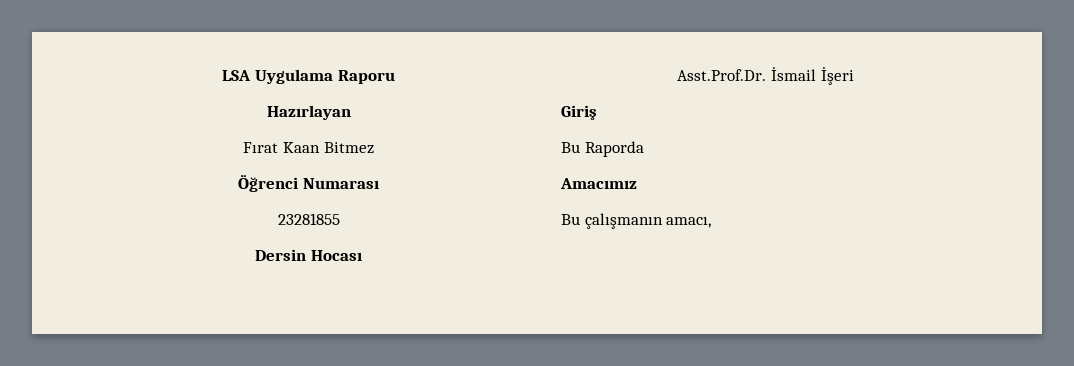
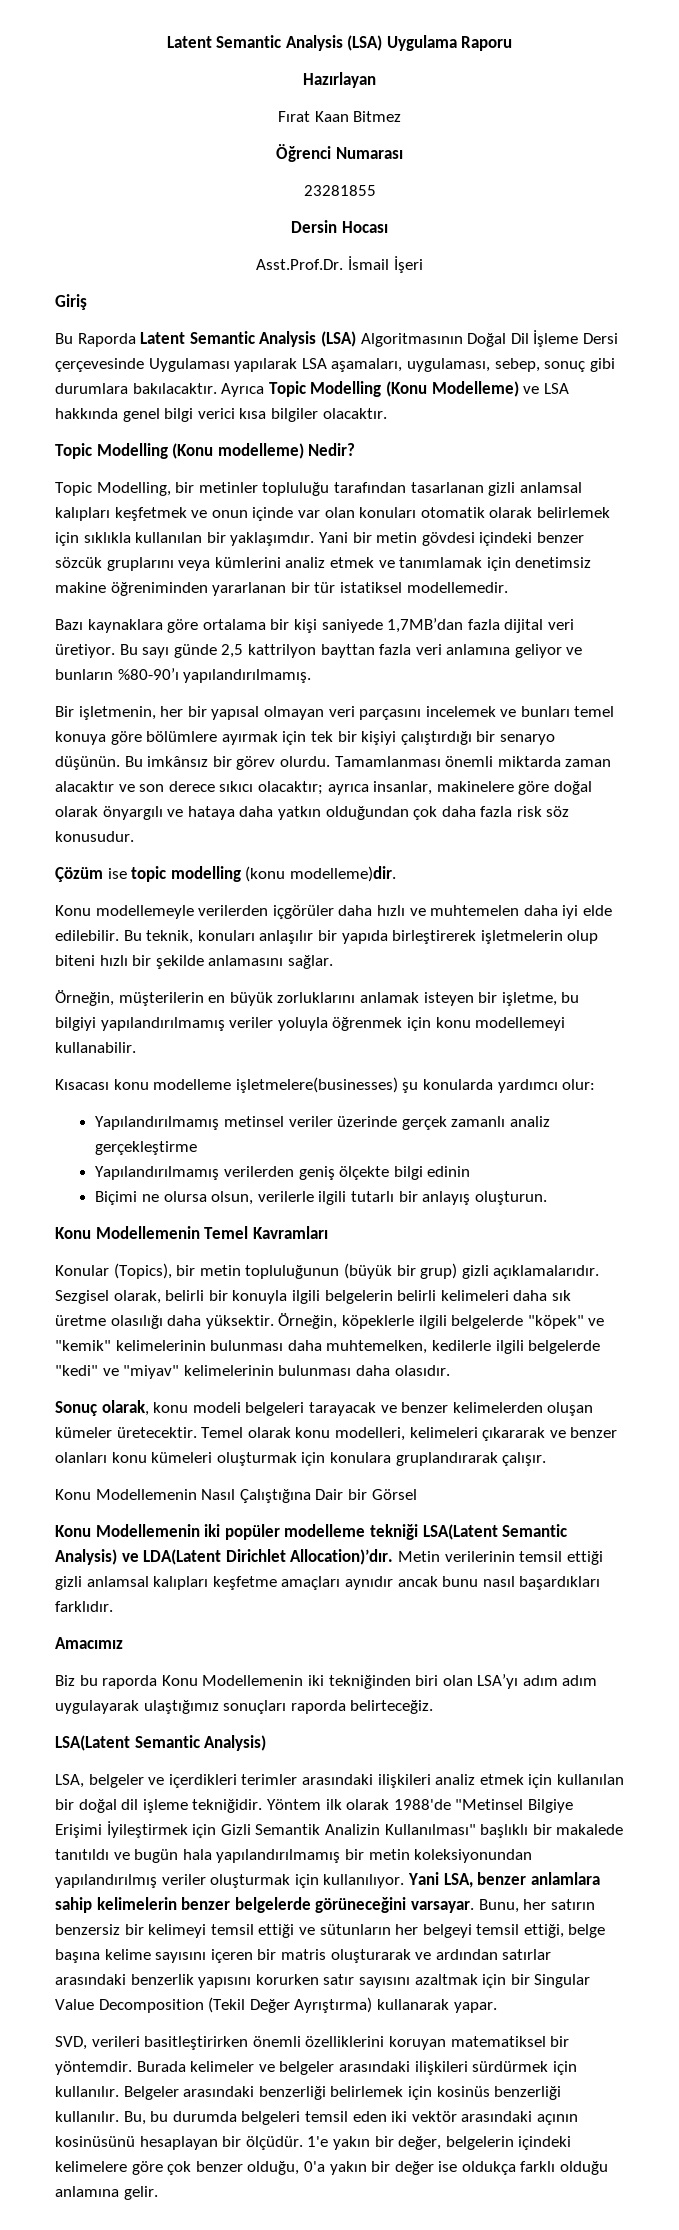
- LSA Uygulama Raporu
+ Latent Semantic Analysis (LSA) Uygulama Raporu
- Bu Raporda
+ Bu Raporda Latent Semantic Analysis (LSA) Algoritmasının Doğal Dil İşleme Dersi çerçevesinde Uygulaması yapılarak LSA aşamaları, uygulaması, sebep, sonuç gibi durumlara bakılacaktır. Ayrıca Topic Modelling (Konu Modelleme) ve LSA hakkında genel bilgi verici kısa bilgiler olacaktır.
+ Topic Modelling (Konu modelleme) Nedir?
+ Topic Modelling, bir metinler topluluğu tarafından tasarlanan gizli anlamsal kalıpları keşfetmek ve onun içinde var olan konuları otomatik olarak belirlemek için sıklıkla kullanılan bir yaklaşımdır. Yani bir metin gövdesi içindeki benzer sözcük gruplarını veya kümlerini analiz etmek ve tanımlamak için denetimsiz makine öğreniminden yararlanan bir tür istatiksel modellemedir.
+ Bazı kaynaklara göre ortalama bir kişi saniyede 1,7MB’dan fazla dijital veri üretiyor. Bu sayı günde 2,5 kattrilyon bayttan fazla veri anlamına geliyor ve bunların %80-90’ı yapılandırılmamış.
+ Bir işletmenin, her bir yapısal olmayan veri parçasını incelemek ve bunları temel konuya göre bölümlere ayırmak için tek bir kişiyi çalıştırdığı bir senaryo düşünün. Bu imkânsız bir görev olurdu. Tamamlanması önemli miktarda zaman alacaktır ve son derece sıkıcı olacaktır; ayrıca insanlar, makinelere göre doğal olarak önyargılı ve hataya daha yatkın olduğundan çok daha fazla risk söz konusudur.
+ Çözüm ise topic modelling (konu modelleme)dir.
+ Konu modellemeyle verilerden içgörüler daha hızlı ve muhtemelen daha iyi elde edilebilir. Bu teknik, konuları anlaşılır bir yapıda birleştirerek işletmelerin olup biteni hızlı bir şekilde anlamasını sağlar.
+ Örneğin, müşterilerin en büyük zorluklarını anlamak isteyen bir işletme, bu bilgiyi yapılandırılmamış veriler yoluyla öğrenmek için konu modellemeyi kullanabilir.
+ Kısacası konu modelleme işletmelere(businesses) şu konularda yardımcı olur:
+ Yapılandırılmamış metinsel veriler üzerinde gerçek zamanlı analiz gerçekleştirme
+ Yapılandırılmamış verilerden geniş ölçekte bilgi edinin
+ Biçimi ne olursa olsun, verilerle ilgili tutarlı bir anlayış oluşturun.
+ Konu Modellemenin Temel Kavramları
+ Konular (Topics), bir metin topluluğunun (büyük bir grup) gizli açıklamalarıdır. Sezgisel olarak, belirli bir konuyla ilgili belgelerin belirli kelimeleri daha sık üretme olasılığı daha yüksektir. Örneğin, köpeklerle ilgili belgelerde "köpek" ve "kemik" kelimelerinin bulunması daha muhtemelken, kedilerle ilgili belgelerde "kedi" ve "miyav" kelimelerinin bulunması daha olasıdır.
+ Sonuç olarak, konu modeli belgeleri tarayacak ve benzer kelimelerden oluşan kümeler üretecektir. Temel olarak konu modelleri, kelimeleri çıkararak ve benzer olanları konu kümeleri oluşturmak için konulara gruplandırarak çalışır.
+ Konu Modellemenin Nasıl Çalıştığına Dair bir Görsel
+ Konu Modellemenin iki popüler modelleme tekniği LSA(Latent Semantic Analysis) ve LDA(Latent Dirichlet Allocation)’dır. Metin verilerinin temsil ettiği gizli anlamsal kalıpları keşfetme amaçları aynıdır ancak bunu nasıl başardıkları farklıdır.
  Amacımız
- Bu çalışmanın amacı,
+ Biz bu raporda Konu Modellemenin iki tekniğinden biri olan LSA’yı adım adım uygulayarak ulaştığımız sonuçları raporda belirteceğiz.
+ LSA(Latent Semantic Analysis)
+ LSA, belgeler ve içerdikleri terimler arasındaki ilişkileri analiz etmek için kullanılan bir doğal dil işleme tekniğidir. Yöntem ilk olarak 1988'de "Metinsel Bilgiye Erişimi İyileştirmek için Gizli Semantik Analizin Kullanılması" başlıklı bir makalede tanıtıldı ve bugün hala yapılandırılmamış bir metin koleksiyonundan yapılandırılmış veriler oluşturmak için kullanılıyor. Yani LSA, benzer anlamlara sahip kelimelerin benzer belgelerde görüneceğini varsayar. Bunu, her satırın benzersiz bir kelimeyi temsil ettiği ve sütunların her belgeyi temsil ettiği, belge başına kelime sayısını içeren bir matris oluşturarak ve ardından satırlar arasındaki benzerlik yapısını korurken satır sayısını azaltmak için bir Singular Value Decomposition (Tekil Değer Ayrıştırma) kullanarak yapar.
+ SVD, verileri basitleştirirken önemli özelliklerini koruyan matematiksel bir yöntemdir. Burada kelimeler ve belgeler arasındaki ilişkileri sürdürmek için kullanılır. Belgeler arasındaki benzerliği belirlemek için kosinüs benzerliği kullanılır. Bu, bu durumda belgeleri temsil eden iki vektör arasındaki açının kosinüsünü hesaplayan bir ölçüdür. 1'e yakın bir değer, belgelerin içindeki kelimelere göre çok benzer olduğu, 0'a yakın bir değer ise oldukça farklı olduğu anlamına gelir.

